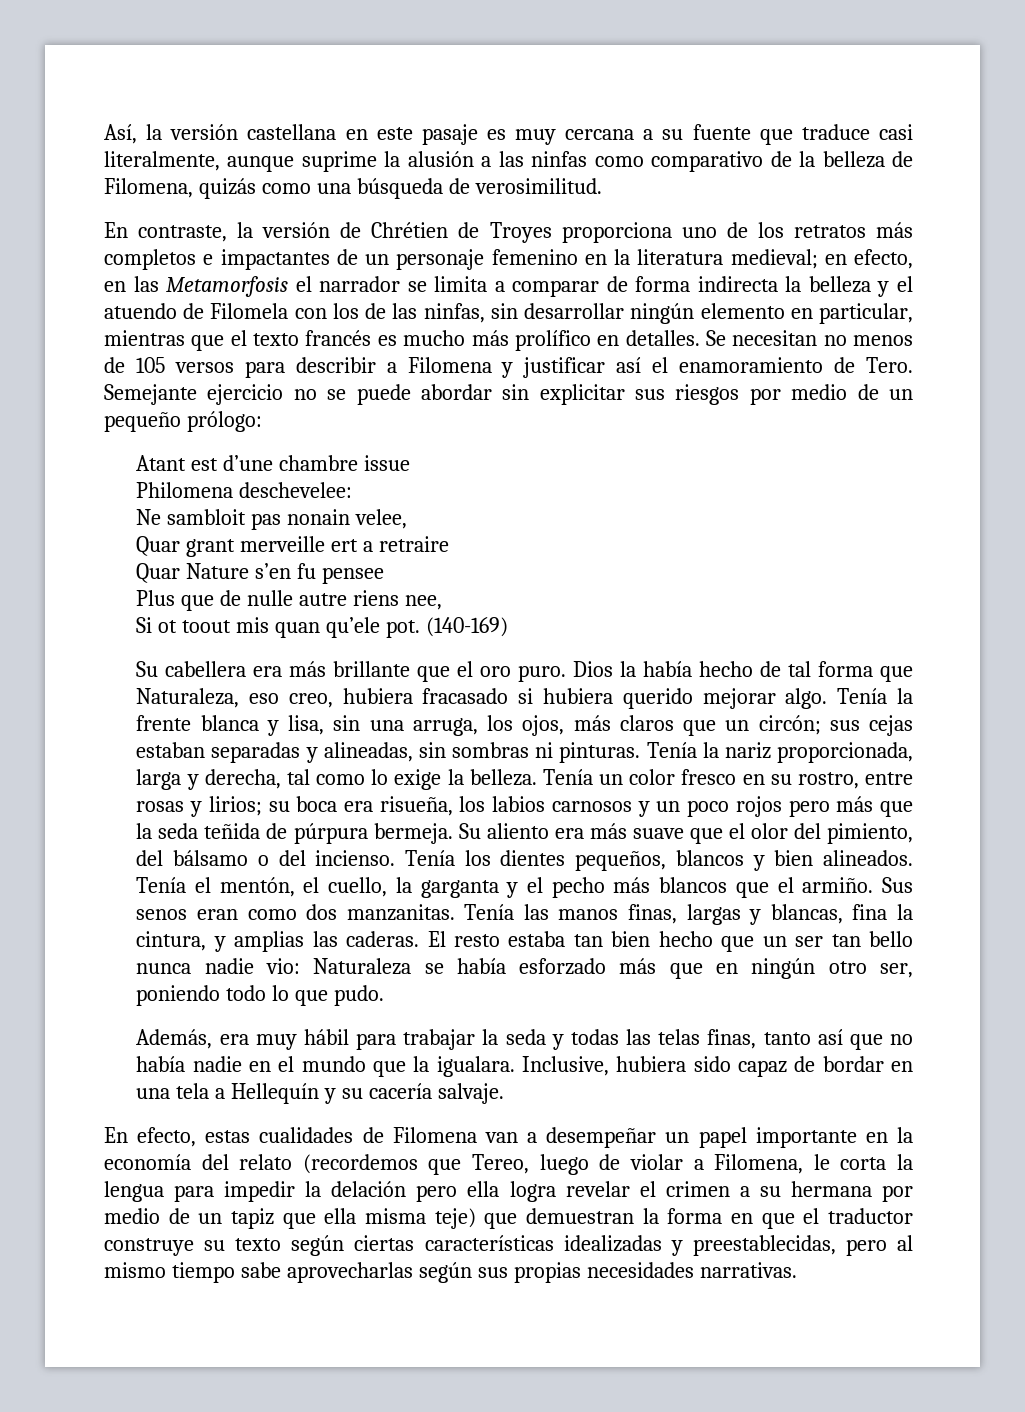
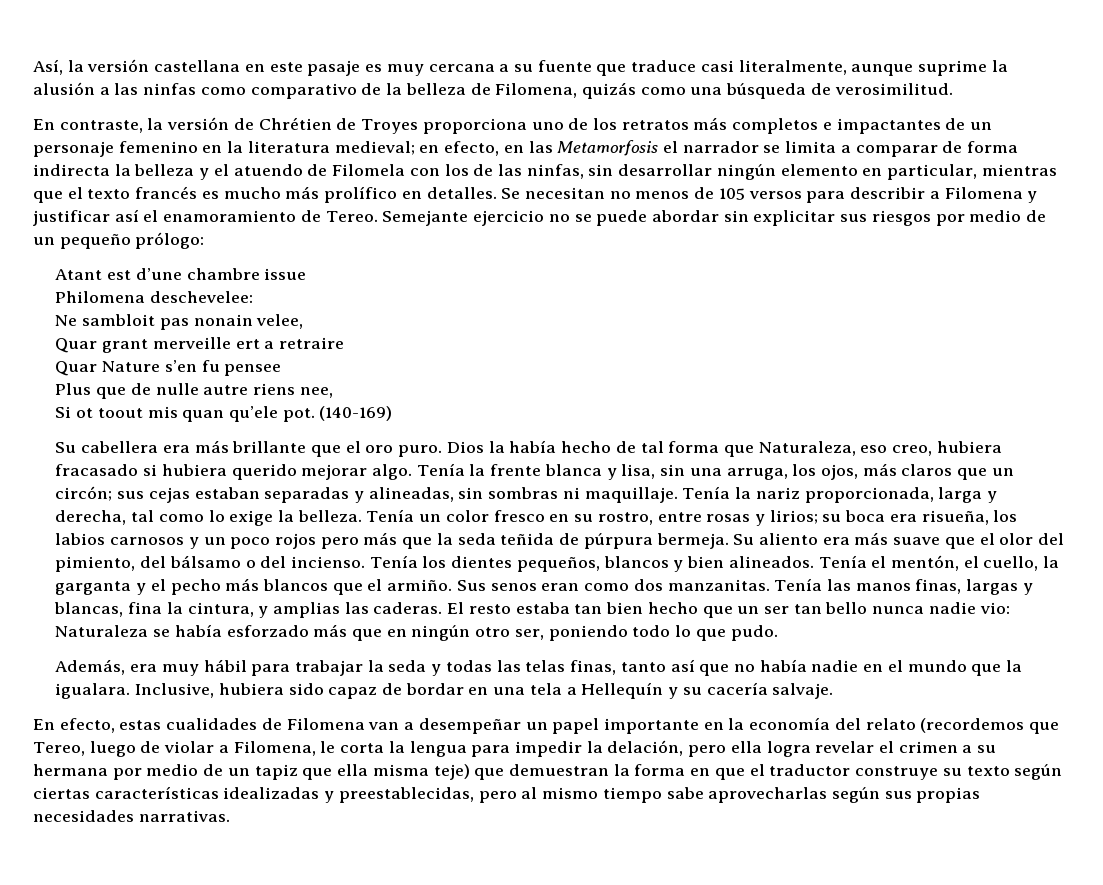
- Se necesitan no menos de 105 versos para describir a Filomena y justificar así el enamoramiento de Tero.
+ Se necesitan no menos de 105 versos para describir a Filomena y justificar así el enamoramiento de Tereo.
- Tenía la frente blanca y lisa, sin una arruga, los ojos, más claros que un circón; sus cejas estaban separadas y alineadas, sin sombras ni pinturas.
+ Tenía la frente blanca y lisa, sin una arruga, los ojos, más claros que un circón; sus cejas estaban separadas y alineadas, sin sombras ni maquillaje.
- En efecto, estas cualidades de Filomena van a desempeñar un papel importante en la economía del relato (recordemos que Tereo, luego de violar a Filomena, le corta la lengua para impedir la delación pero ella logra revelar el crimen a su hermana por medio de un tapiz que ella misma teje) que demuestran la forma en que el traductor construye su texto según ciertas características idealizadas y preestablecidas, pero al mismo tiempo sabe aprovecharlas según sus propias necesidades narrativas.
+ En efecto, estas cualidades de Filomena van a desempeñar un papel importante en la economía del relato (recordemos que Tereo, luego de violar a Filomena, le corta la lengua para impedir la delación, pero ella logra revelar el crimen a su hermana por medio de un tapiz que ella misma teje) que demuestran la forma en que el traductor construye su texto según ciertas características idealizadas y preestablecidas, pero al mismo tiempo sabe aprovecharlas según sus propias necesidades narrativas.

